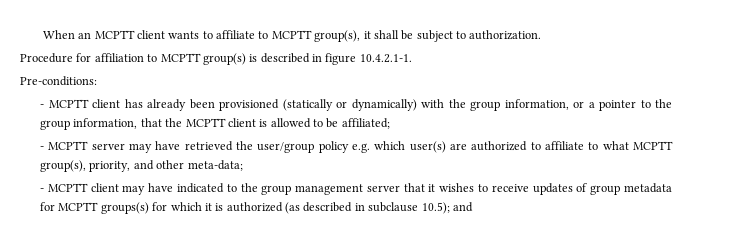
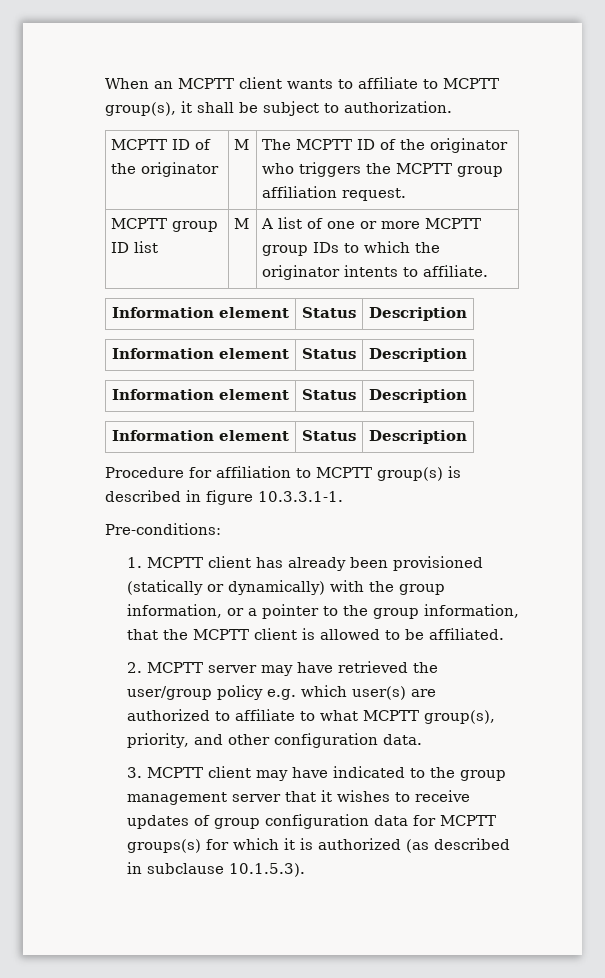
+ MCPTT ID of the originator | M | The MCPTT ID of the originator who triggers the MCPTT group affiliation request.
+ MCPTT group ID list | M | A list of one or more MCPTT group IDs to which the originator intents to affiliate.
+ Information element | Status | Description
+ Information element | Status | Description
+ Information element | Status | Description
+ Information element | Status | Description
- Procedure for affiliation to MCPTT group(s) is described in figure 10.4.2.1-1.
+ Procedure for affiliation to MCPTT group(s) is described in figure 10.3.3.1-1.
- - MCPTT client has already been provisioned (statically or dynamically) with the group information, or a pointer to the group information, that the MCPTT client is allowed to be affiliated;
- - MCPTT server may have retrieved the user/group policy e.g. which user(s) are authorized to affiliate to what MCPTT group(s), priority, and other meta-data;
- - MCPTT client may have indicated to the group management server that it wishes to receive updates of group metadata for MCPTT groups(s) for which it is authorized (as described in subclause 10.5); and
+ 1. MCPTT client has already been provisioned (statically or dynamically) with the group information, or a pointer to the group information, that the MCPTT client is allowed to be affiliated.
+ 2. MCPTT server may have retrieved the user/group policy e.g. which user(s) are authorized to affiliate to what MCPTT group(s), priority, and other configuration data.
+ 3. MCPTT client may have indicated to the group management server that it wishes to receive updates of group configuration data for MCPTT groups(s) for which it is authorized (as described in subclause 10.1.5.3).

